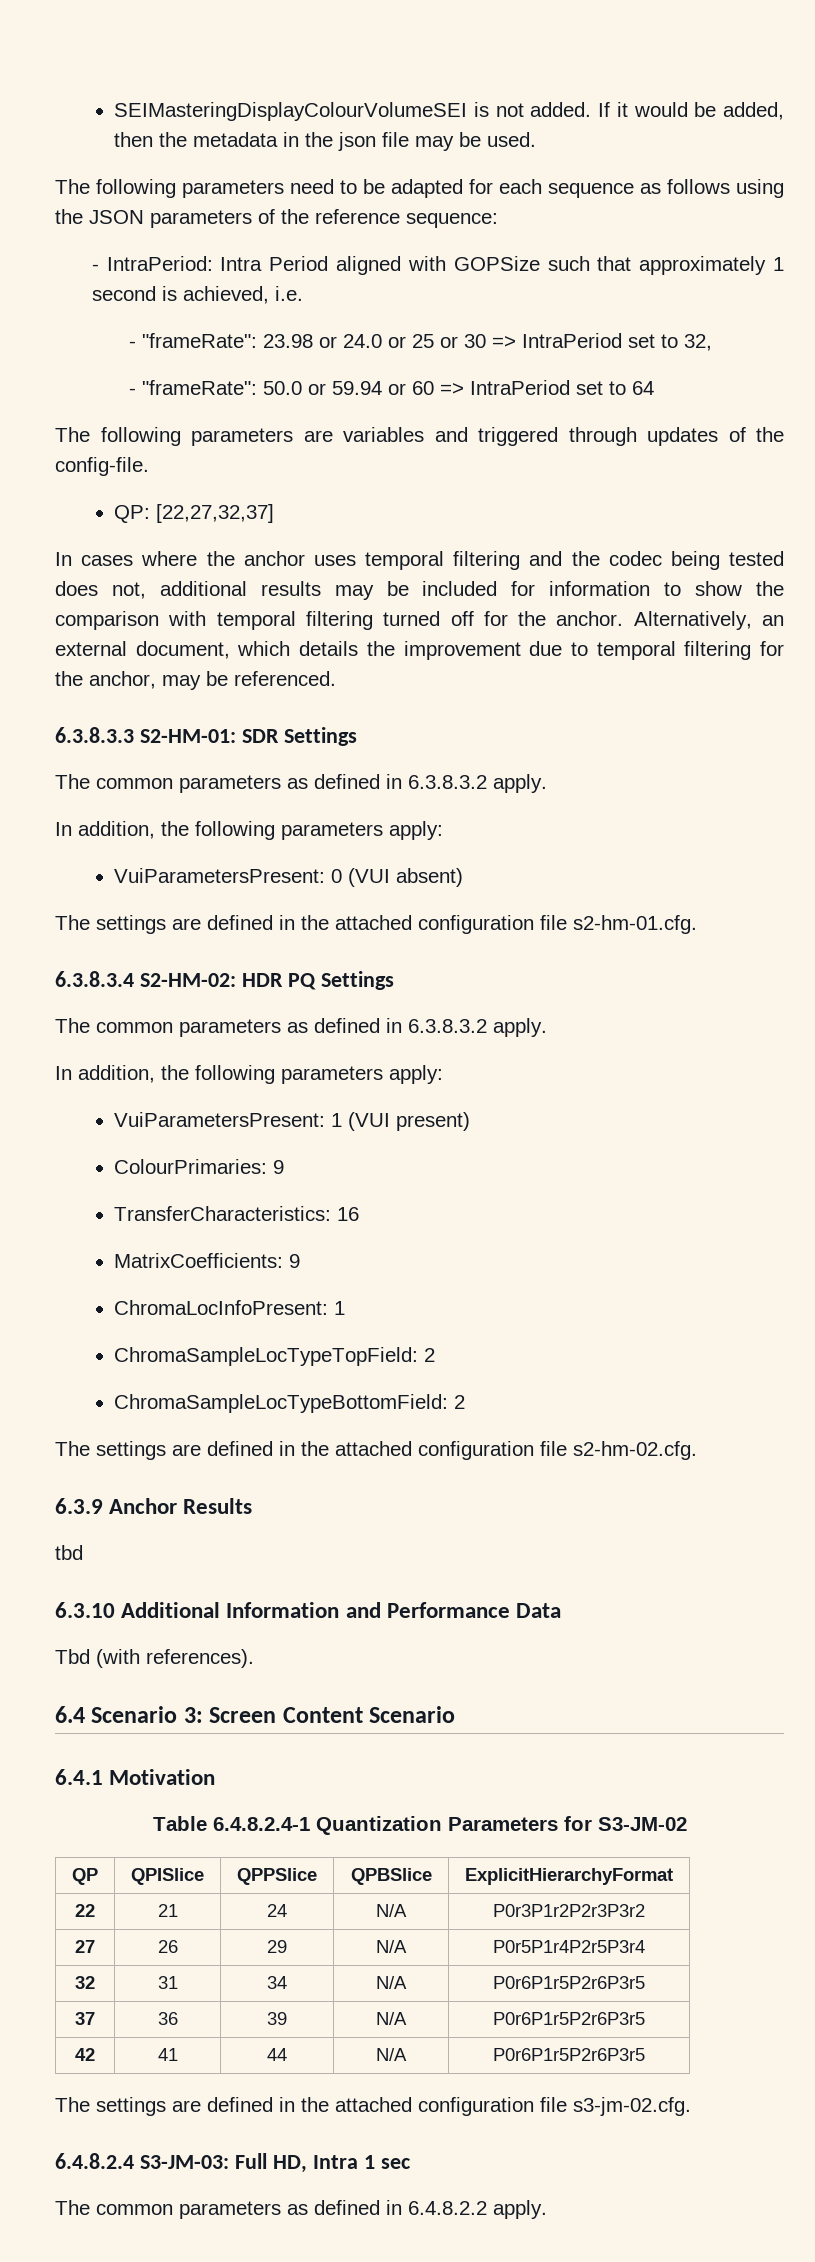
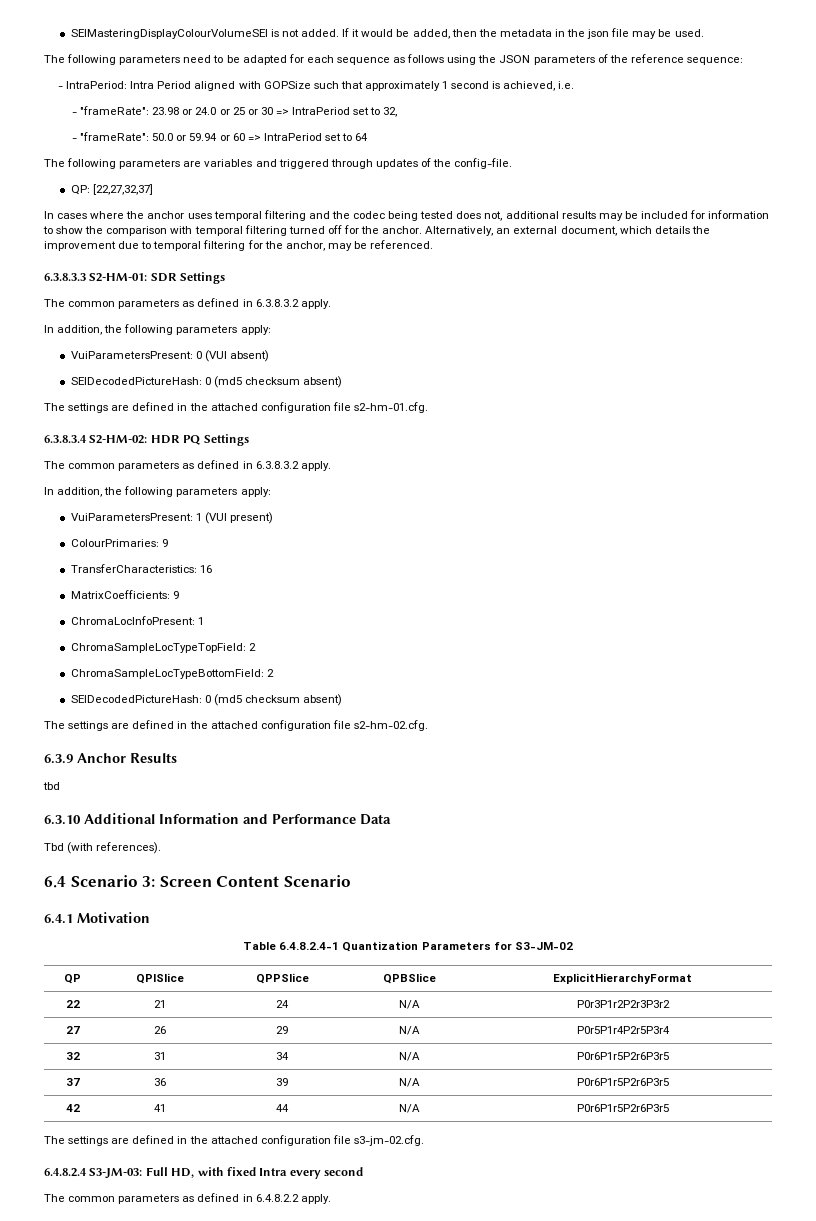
  VuiParametersPresent: 0 (VUI absent)
+ SEIDecodedPictureHash: 0 (md5 checksum absent)
  ChromaSampleLocTypeBottomField: 2
+ SEIDecodedPictureHash: 0 (md5 checksum absent)
- 6.4.8.2.4 S3-JM-03: Full HD, Intra 1 sec
+ 6.4.8.2.4 S3-JM-03: Full HD, with fixed Intra every second

